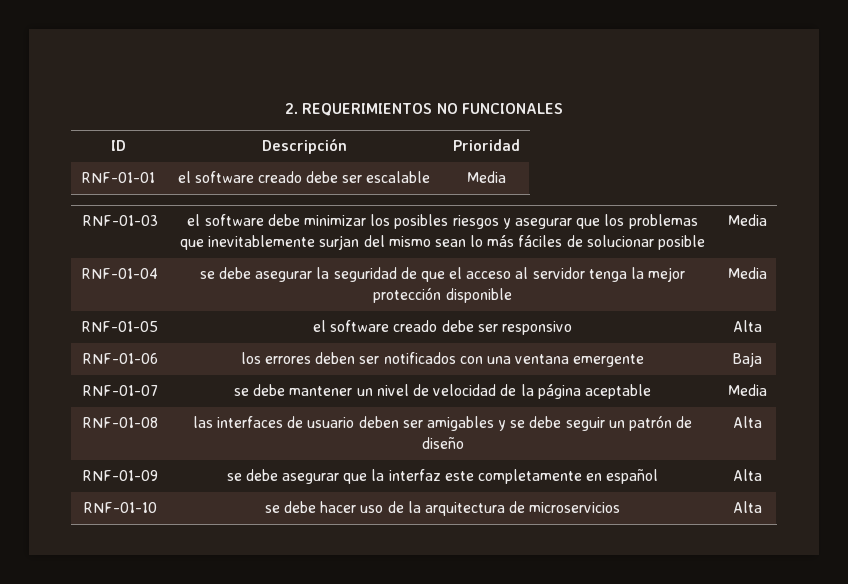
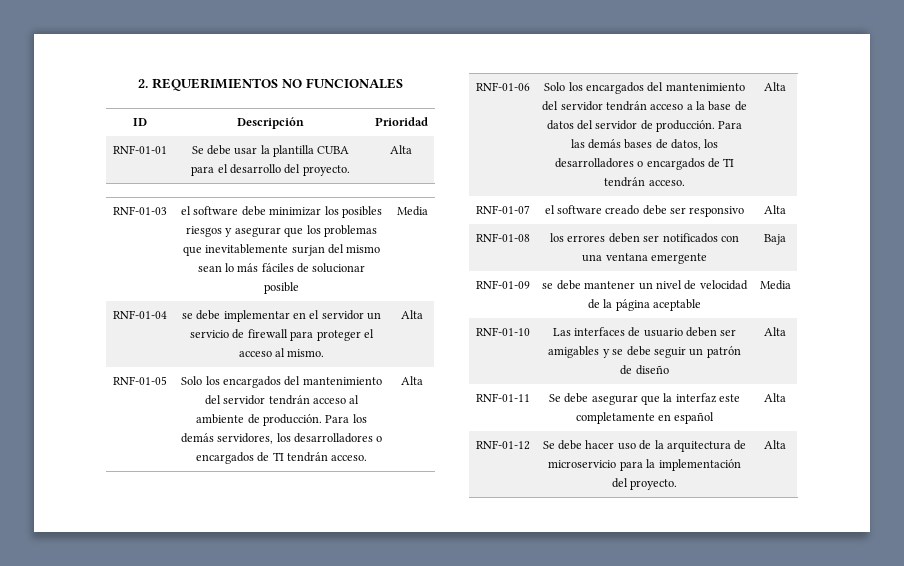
- RNF-01-01 | el software creado debe ser escalable | Media
+ RNF-01-01 | Se debe usar la plantilla CUBA para el desarrollo del proyecto. | Alta
- RNF-01-04 | se debe asegurar la seguridad de que el acceso al servidor tenga la mejor protección disponible | Media
- RNF-01-05 | el software creado debe ser responsivo | Alta
+ RNF-01-04 | se debe implementar en el servidor un servicio de firewall para proteger el acceso al mismo. | Alta
+ RNF-01-05 | Solo los encargados del mantenimiento del servidor tendrán acceso al ambiente de producción. Para los demás servidores, los desarrolladores o encargados de TI tendrán acceso. | Alta
+ RNF-01-06 | Solo los encargados del mantenimiento del servidor tendrán acceso a la base de datos del servidor de producción. Para las demás bases de datos, los desarrolladores o encargados de TI tendrán acceso. | Alta
+ RNF-01-07 | el software creado debe ser responsivo | Alta
- RNF-01-06 | los errores deben ser notificados con una ventana emergente | Baja
+ RNF-01-08 | los errores deben ser notificados con una ventana emergente | Baja
- RNF-01-07 | se debe mantener un nivel de velocidad de la página aceptable | Media
+ RNF-01-09 | se debe mantener un nivel de velocidad de la página aceptable | Media
- RNF-01-08 | las interfaces de usuario deben ser amigables y se debe seguir un patrón de diseño | Alta
+ RNF-01-10 | Las interfaces de usuario deben ser amigables y se debe seguir un patrón de diseño | Alta
- RNF-01-09 | se debe asegurar que la interfaz este completamente en español | Alta
+ RNF-01-11 | Se debe asegurar que la interfaz este completamente en español | Alta
- RNF-01-10 | se debe hacer uso de la arquitectura de microservicios | Alta
+ RNF-01-12 | Se debe hacer uso de la arquitectura de microservicio para la implementación del proyecto. | Alta

